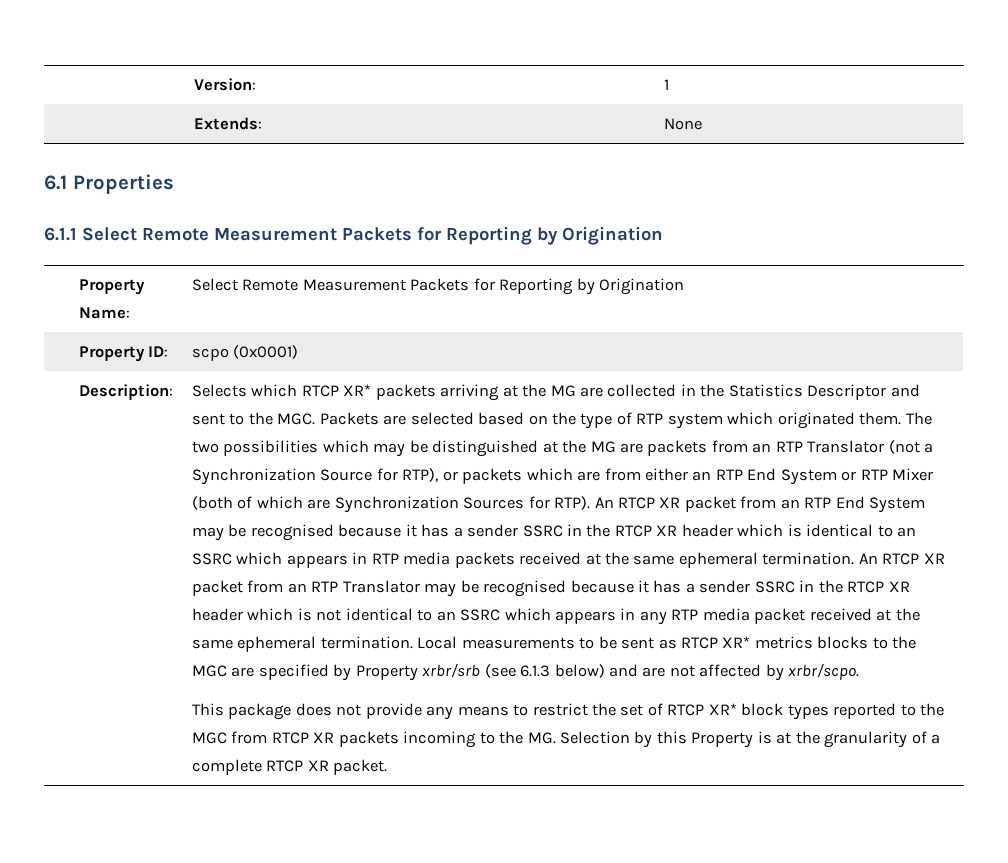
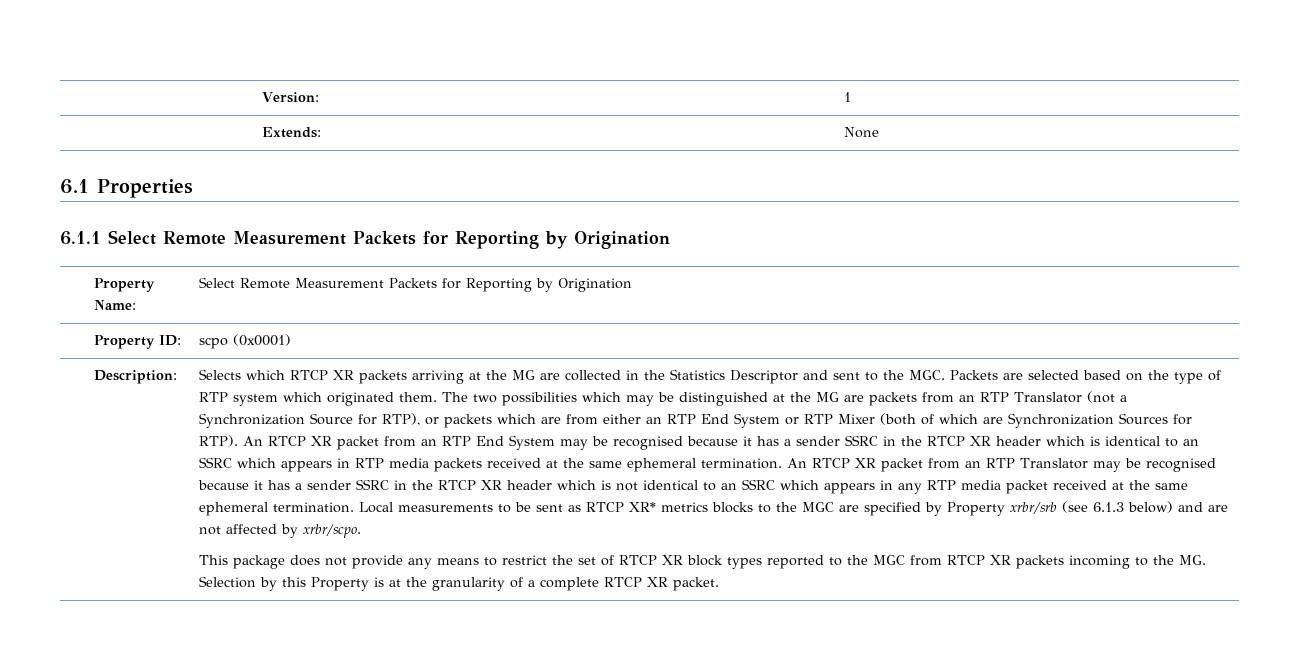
- Selects which RTCP XR* packets arriving at the MG are collected in the Statistics Descriptor and sent to the MGC. Packets are selected based on the type of RTP system which originated them.
+ Selects which RTCP XR packets arriving at the MG are collected in the Statistics Descriptor and sent to the MGC. Packets are selected based on the type of RTP system which originated them.
- This package does not provide any means to restrict the set of RTCP XR* block types reported to the MGC from RTCP XR packets incoming to the MG. Selection by this Property is at the granularity of a complete RTCP XR packet.
+ This package does not provide any means to restrict the set of RTCP XR block types reported to the MGC from RTCP XR packets incoming to the MG. Selection by this Property is at the granularity of a complete RTCP XR packet.

